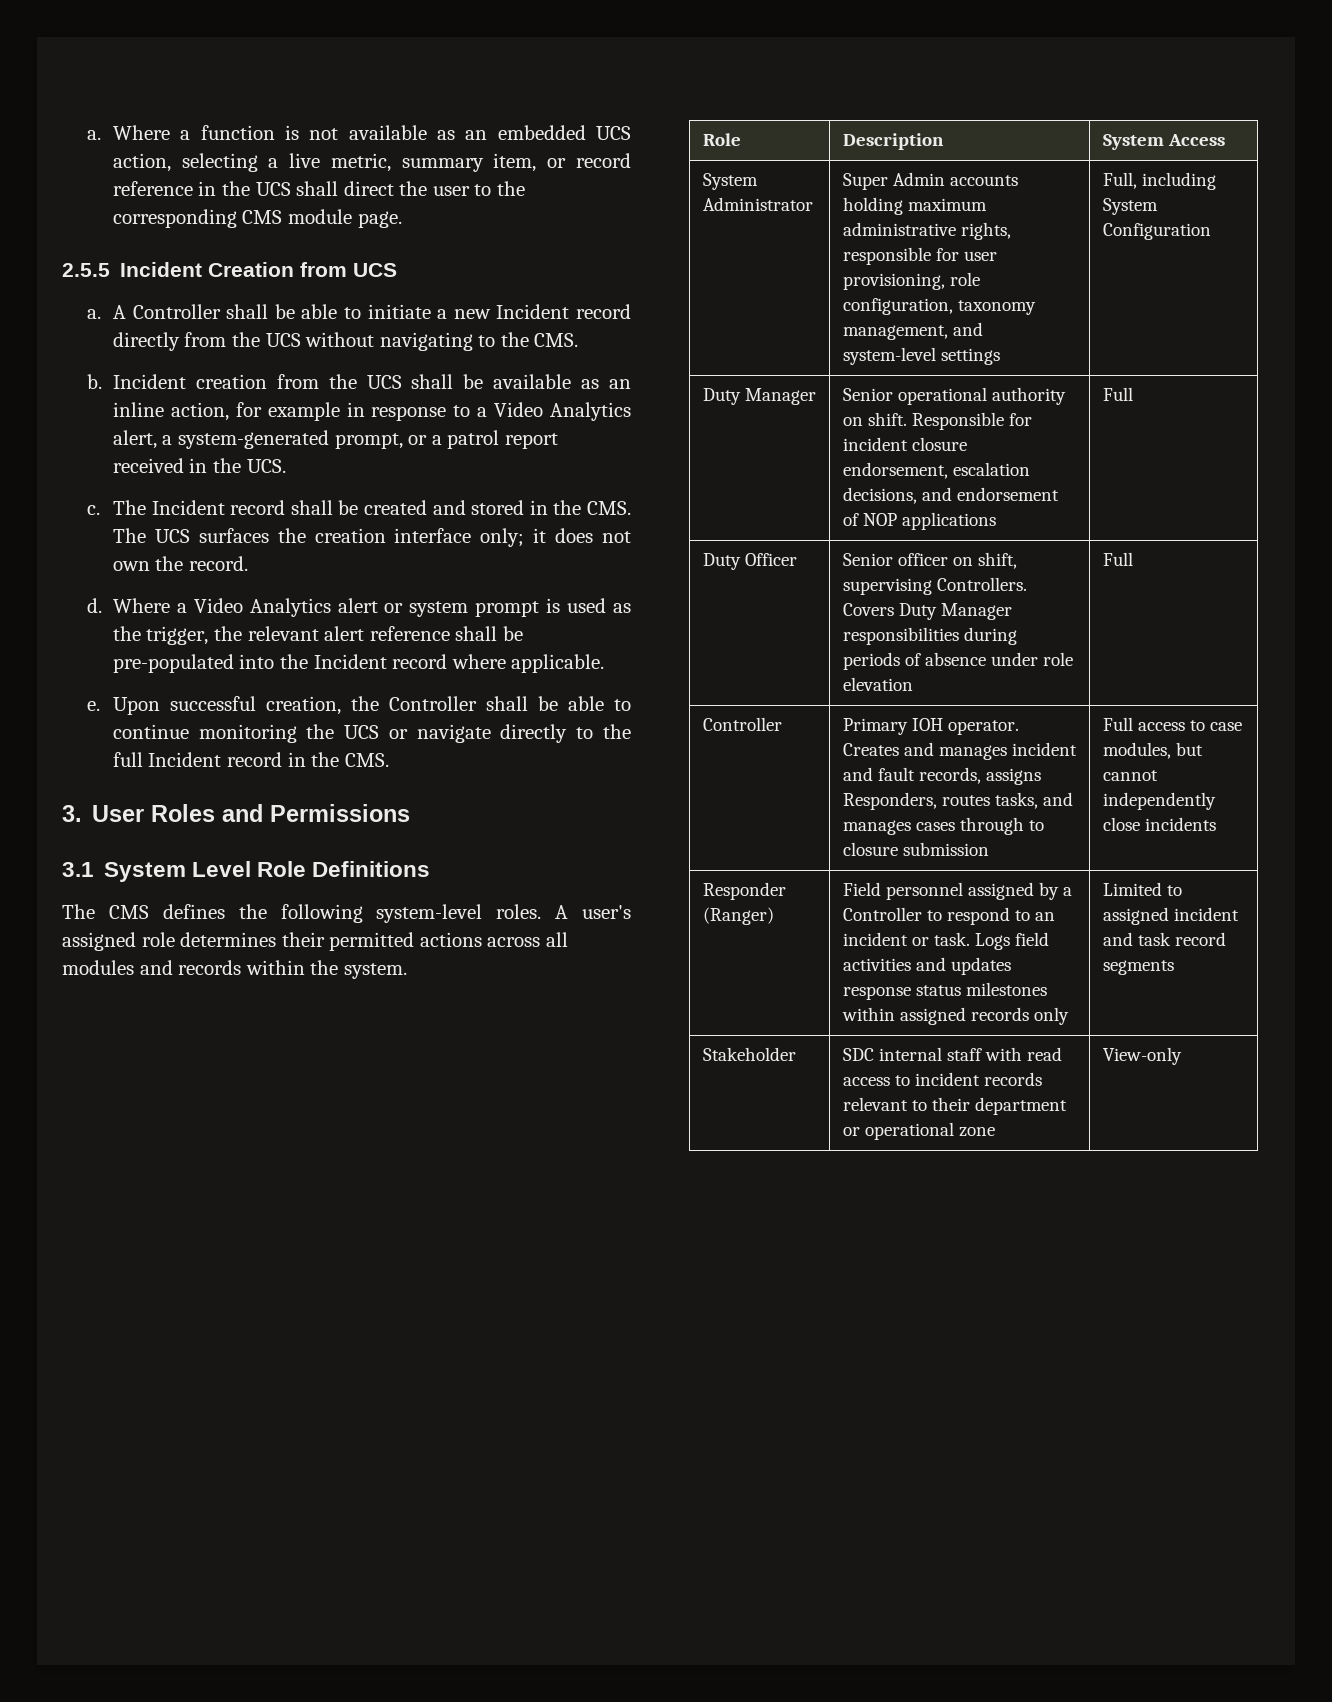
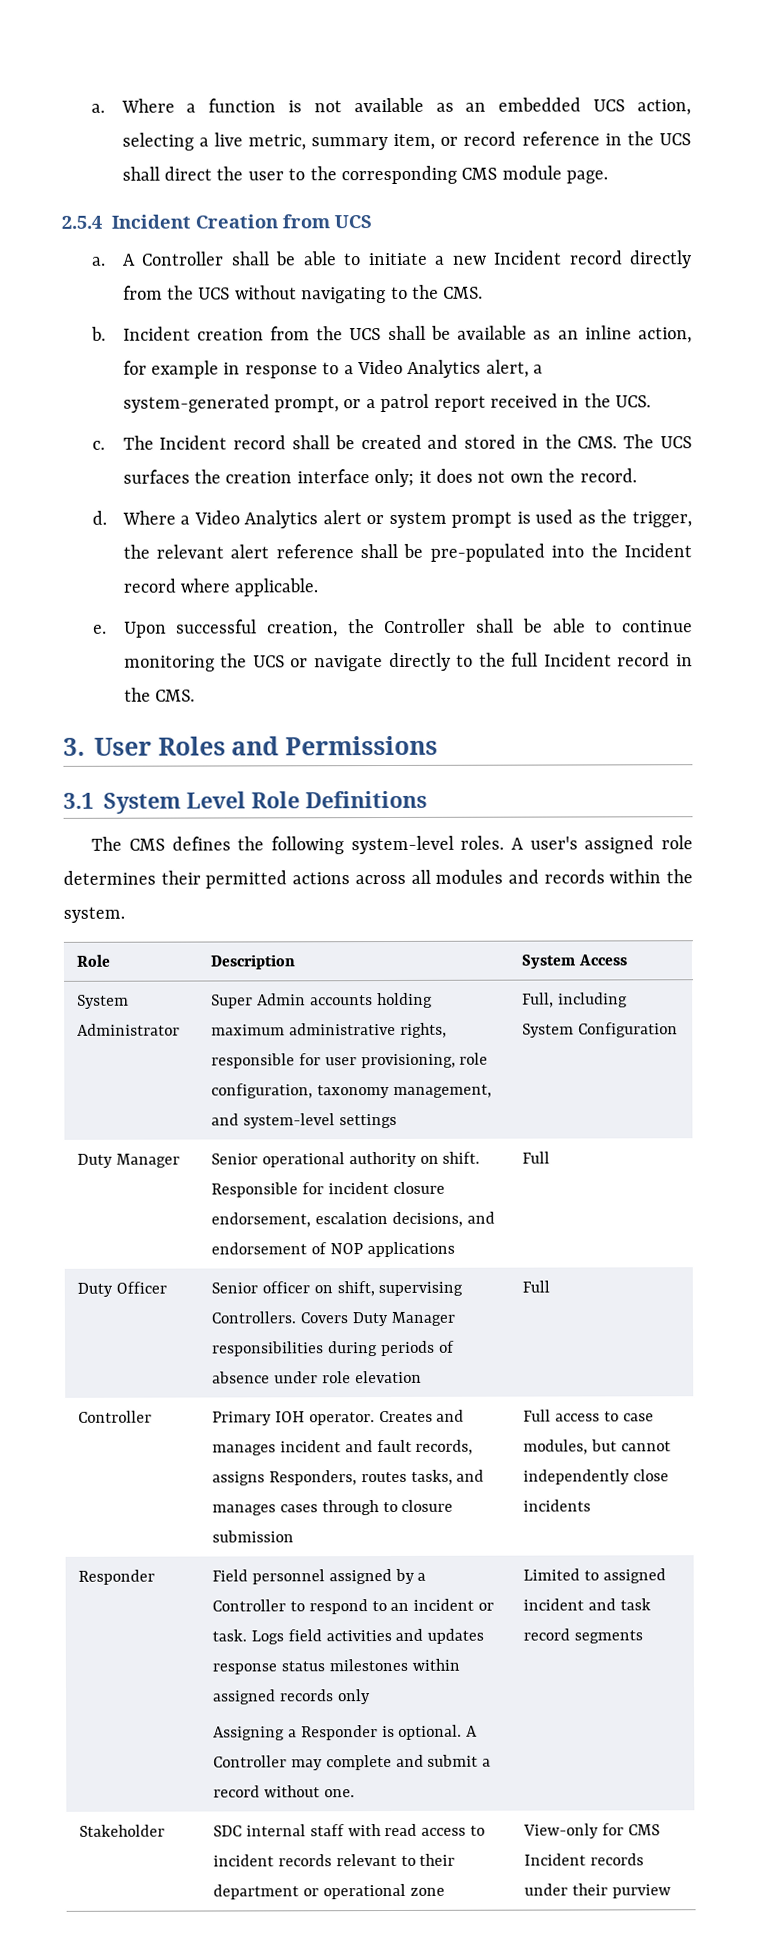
- 2.5.5 Incident Creation from UCS
+ 2.5.4 Incident Creation from UCS
  Controller | Primary IOH operator. Creates and manages incident and fault records, assigns Responders, routes tasks, and manages cases through to closure submission | Full access to case modules, but cannot independently close incidents
- Responder (Ranger)
+ Responder
+ Assigning a Responder is optional. A Controller may complete and submit a record without one.
- Stakeholder | SDC internal staff with read access to incident records relevant to their department or operational zone | View-only
+ Stakeholder | SDC internal staff with read access to incident records relevant to their department or operational zone | View-only for CMS Incident records under their purview

